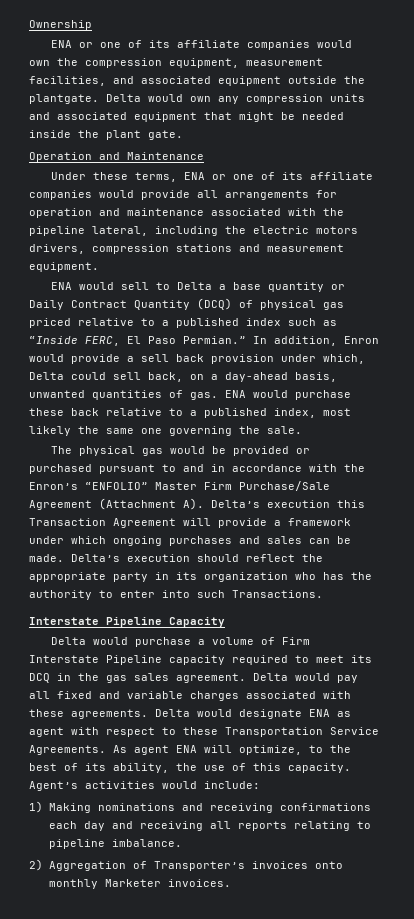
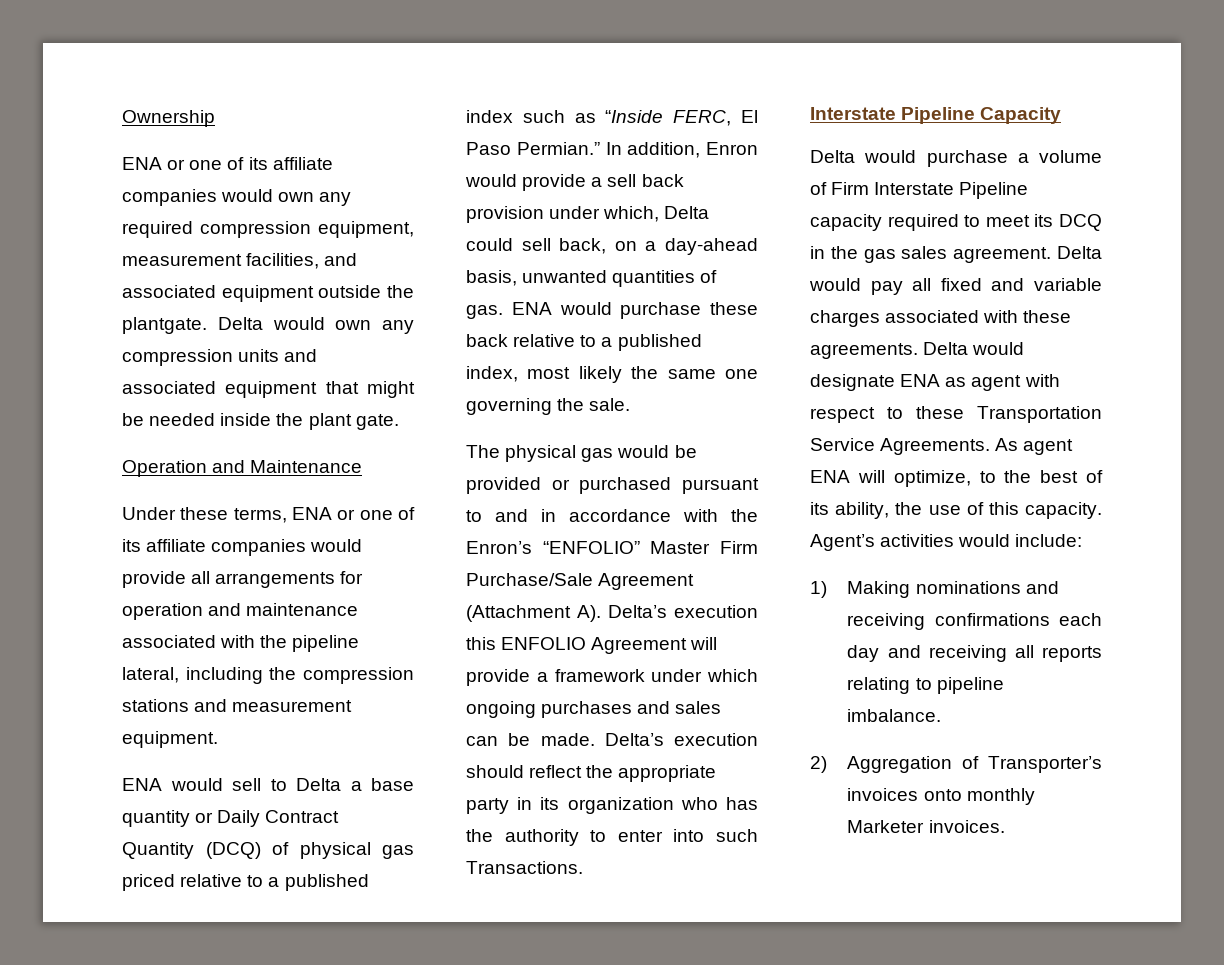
- ENA or one of its affiliate companies would own the compression equipment, measurement facilities, and associated equipment outside the plantgate.
+ ENA or one of its affiliate companies would own any required compression equipment, measurement facilities, and associated equipment outside the plantgate.
- Under these terms, ENA or one of its affiliate companies would provide all arrangements for operation and maintenance associated with the pipeline lateral, including the electric motors drivers, compression stations and measurement equipment.
+ Under these terms, ENA or one of its affiliate companies would provide all arrangements for operation and maintenance associated with the pipeline lateral, including the compression stations and measurement equipment.
- The physical gas would be provided or purchased pursuant to and in accordance with the Enron’s “ENFOLIO” Master Firm Purchase/Sale Agreement (Attachment A). Delta’s execution this Transaction Agreement will provide a framework under which ongoing purchases and sales can be made.
+ The physical gas would be provided or purchased pursuant to and in accordance with the Enron’s “ENFOLIO” Master Firm Purchase/Sale Agreement (Attachment A). Delta’s execution this ENFOLIO Agreement will provide a framework under which ongoing purchases and sales can be made.

